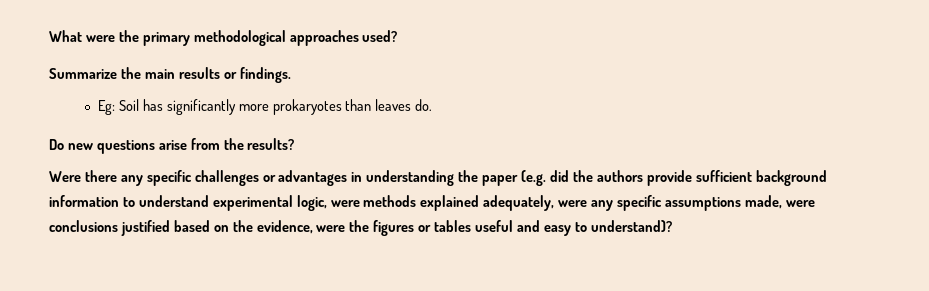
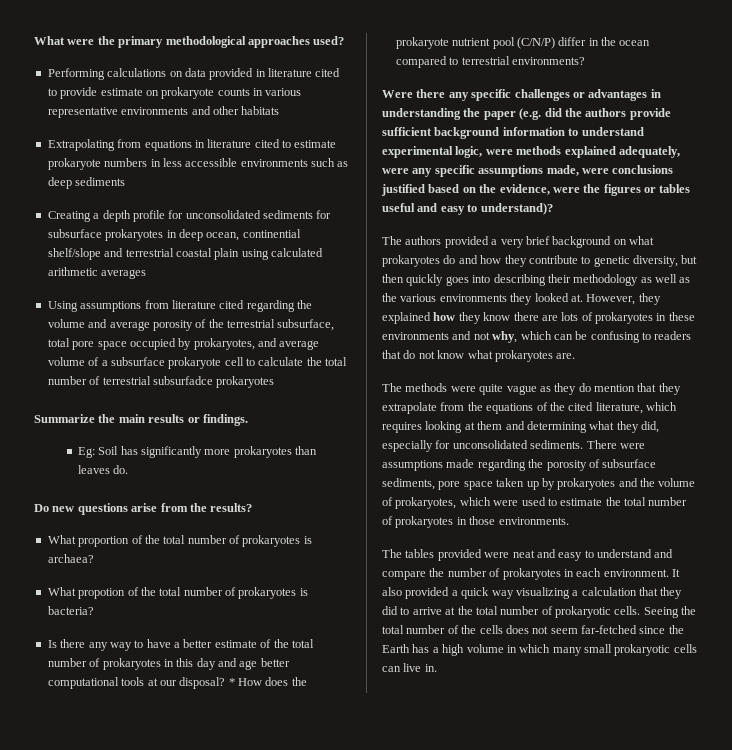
+ Performing calculations on data provided in literature cited to provide estimate on prokaryote counts in various representative environments and other habitats
+ Extrapolating from equations in literature cited to estimate prokaryote numbers in less accessible environments such as deep sediments
+ Creating a depth profile for unconsolidated sediments for subsurface prokaryotes in deep ocean, continential shelf/slope and terrestrial coastal plain using calculated arithmetic averages
+ Using assumptions from literature cited regarding the volume and average porosity of the terrestrial subsurface, total pore space occupied by prokaryotes, and average volume of a subsurface prokaryote cell to calculate the total number of terrestrial subsurfadce prokaryotes
+ What proportion of the total number of prokaryotes is archaea?
+ What propotion of the total number of prokaryotes is bacteria?
+ Is there any way to have a better estimate of the total number of prokaryotes in this day and age better computational tools at our disposal? * How does the prokaryote nutrient pool (C/N/P) differ in the ocean compared to terrestrial environments?
+ The authors provided a very brief background on what prokaryotes do and how they contribute to genetic diversity, but then quickly goes into describing their methodology as well as the various environments they looked at. However, they explained how they know there are lots of prokaryotes in these environments and not why, which can be confusing to readers that do not know what prokaryotes are.
+ The methods were quite vague as they do mention that they extrapolate from the equations of the cited literature, which requires looking at them and determining what they did, especially for unconsolidated sediments. There were assumptions made regarding the porosity of subsurface sediments, pore space taken up by prokaryotes and the volume of prokaryotes, which were used to estimate the total number of prokaryotes in those environments.
+ The tables provided were neat and easy to understand and compare the number of prokaryotes in each environment. It also provided a quick way visualizing a calculation that they did to arrive at the total number of prokaryotic cells. Seeing the total number of the cells does not seem far-fetched since the Earth has a high volume in which many small prokaryotic cells can live in.

